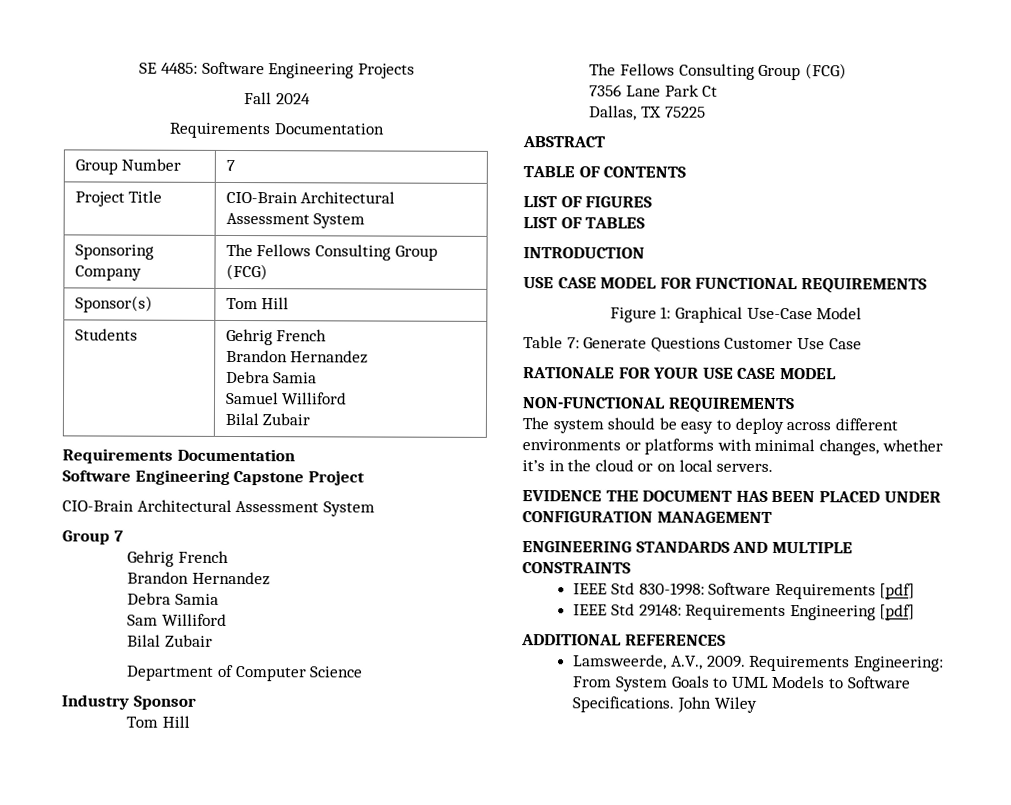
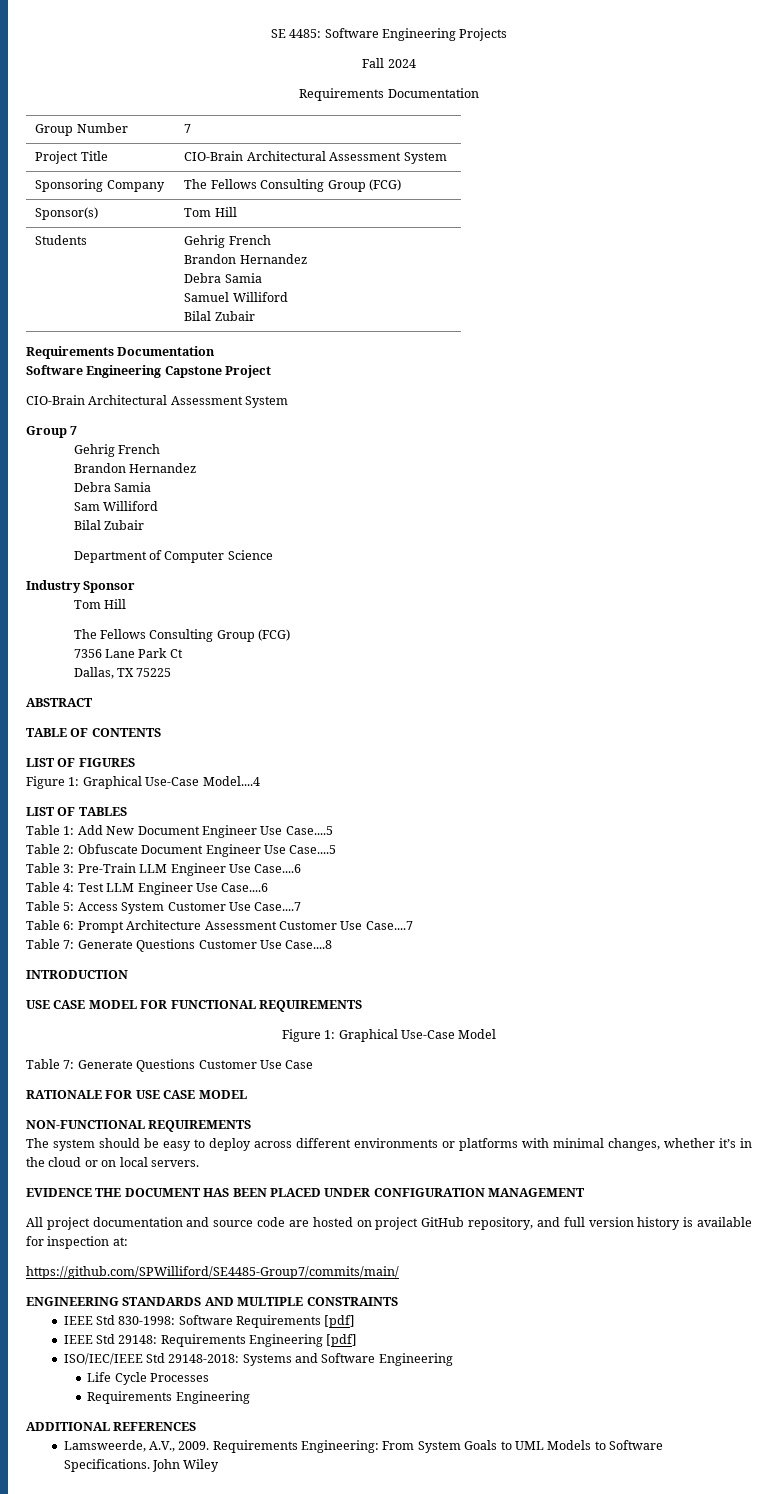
+ Figure 1: Graphical Use-Case Model....4
  LIST OF TABLES
+ Table 1: Add New Document Engineer Use Case....5
+ Table 2: Obfuscate Document Engineer Use Case....5
+ Table 3: Pre-Train LLM Engineer Use Case....6
+ Table 4: Test LLM Engineer Use Case....6
+ Table 5: Access System Customer Use Case....7
+ Table 6: Prompt Architecture Assessment Customer Use Case....7
+ Table 7: Generate Questions Customer Use Case....8
- RATIONALE FOR YOUR USE CASE MODEL
+ RATIONALE FOR USE CASE MODEL
+ All project documentation and source code are hosted on project GitHub repository, and full version history is available for inspection at:
+ https://github.com/SPWilliford/SE4485-Group7/commits/main/
+ ISO/IEC/IEEE Std 29148-2018: Systems and Software Engineering
+ Life Cycle Processes
+ Requirements Engineering

